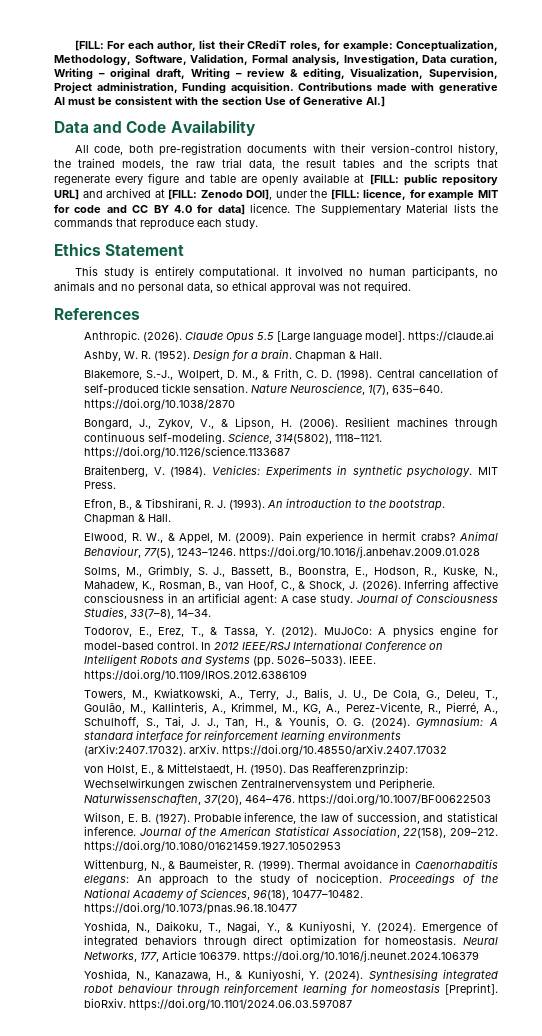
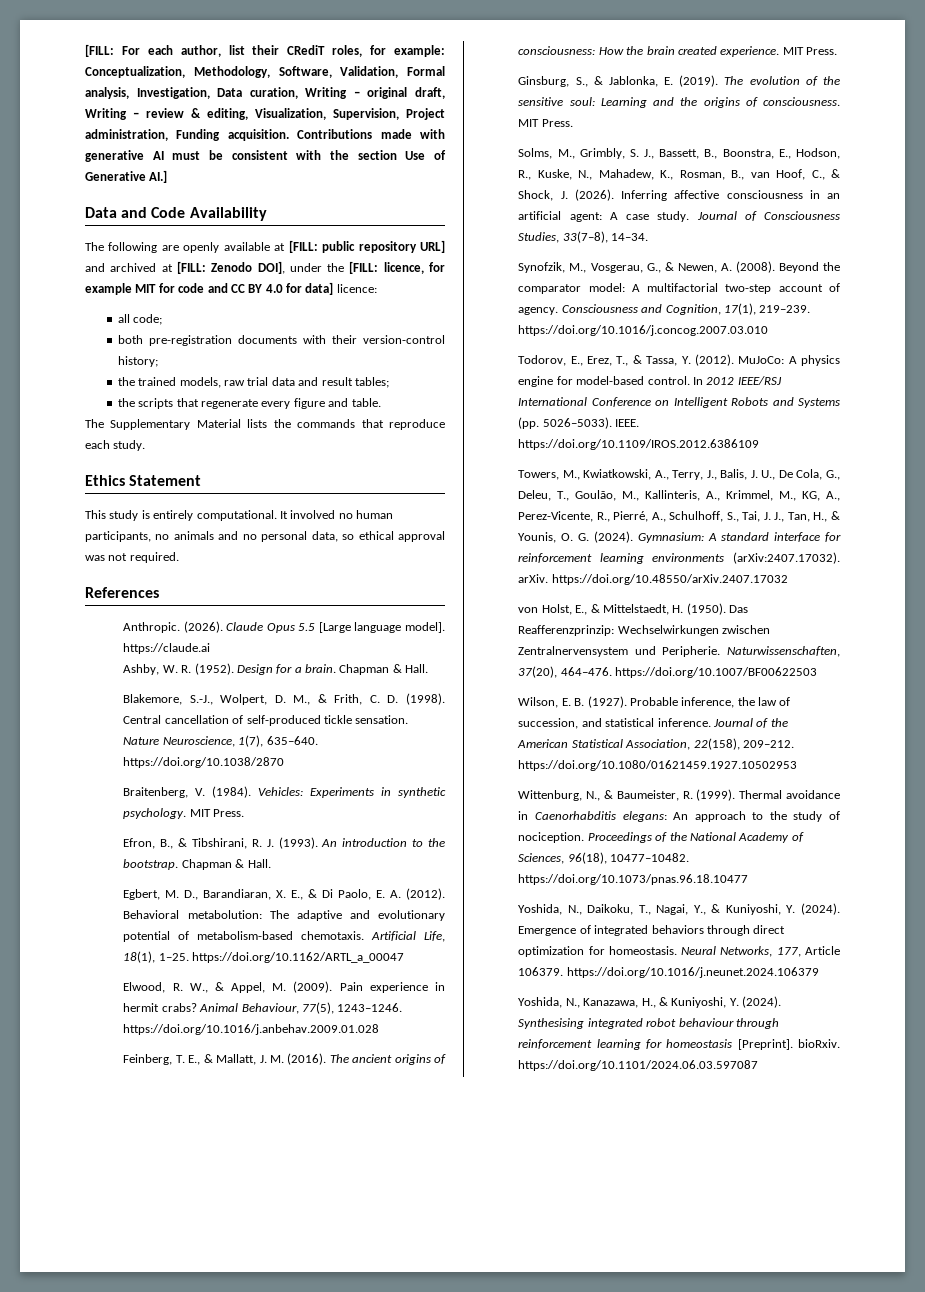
- All code, both pre-registration documents with their version-control history, the trained models, the raw trial data, the result tables and the scripts that regenerate every figure and table are openly available at [FILL: public repository URL] and archived at [FILL: Zenodo DOI], under the [FILL: licence, for example MIT for code and CC BY 4.0 for data] licence. The Supplementary Material lists the commands that reproduce each study.
+ The following are openly available at [FILL: public repository URL] and archived at [FILL: Zenodo DOI], under the [FILL: licence, for example MIT for code and CC BY 4.0 for data] licence:
+ all code;
+ both pre-registration documents with their version-control history;
+ the trained models, raw trial data and result tables;
+ the scripts that regenerate every figure and table.
+ The Supplementary Material lists the commands that reproduce each study.
- Bongard, J., Zykov, V., & Lipson, H. (2006). Resilient machines through continuous self-modeling. Science, 314(5802), 1118–1121. https://doi.org/10.1126/science.1133687
+ Egbert, M. D., Barandiaran, X. E., & Di Paolo, E. A. (2012). Behavioral metabolution: The adaptive and evolutionary potential of metabolism-based chemotaxis. Artificial Life, 18(1), 1–25. https://doi.org/10.1162/ARTL_a_00047
+ Feinberg, T. E., & Mallatt, J. M. (2016). The ancient origins of consciousness: How the brain created experience. MIT Press.
+ Ginsburg, S., & Jablonka, E. (2019). The evolution of the sensitive soul: Learning and the origins of consciousness. MIT Press.
+ Synofzik, M., Vosgerau, G., & Newen, A. (2008). Beyond the comparator model: A multifactorial two-step account of agency. Consciousness and Cognition, 17(1), 219–239. https://doi.org/10.1016/j.concog.2007.03.010

